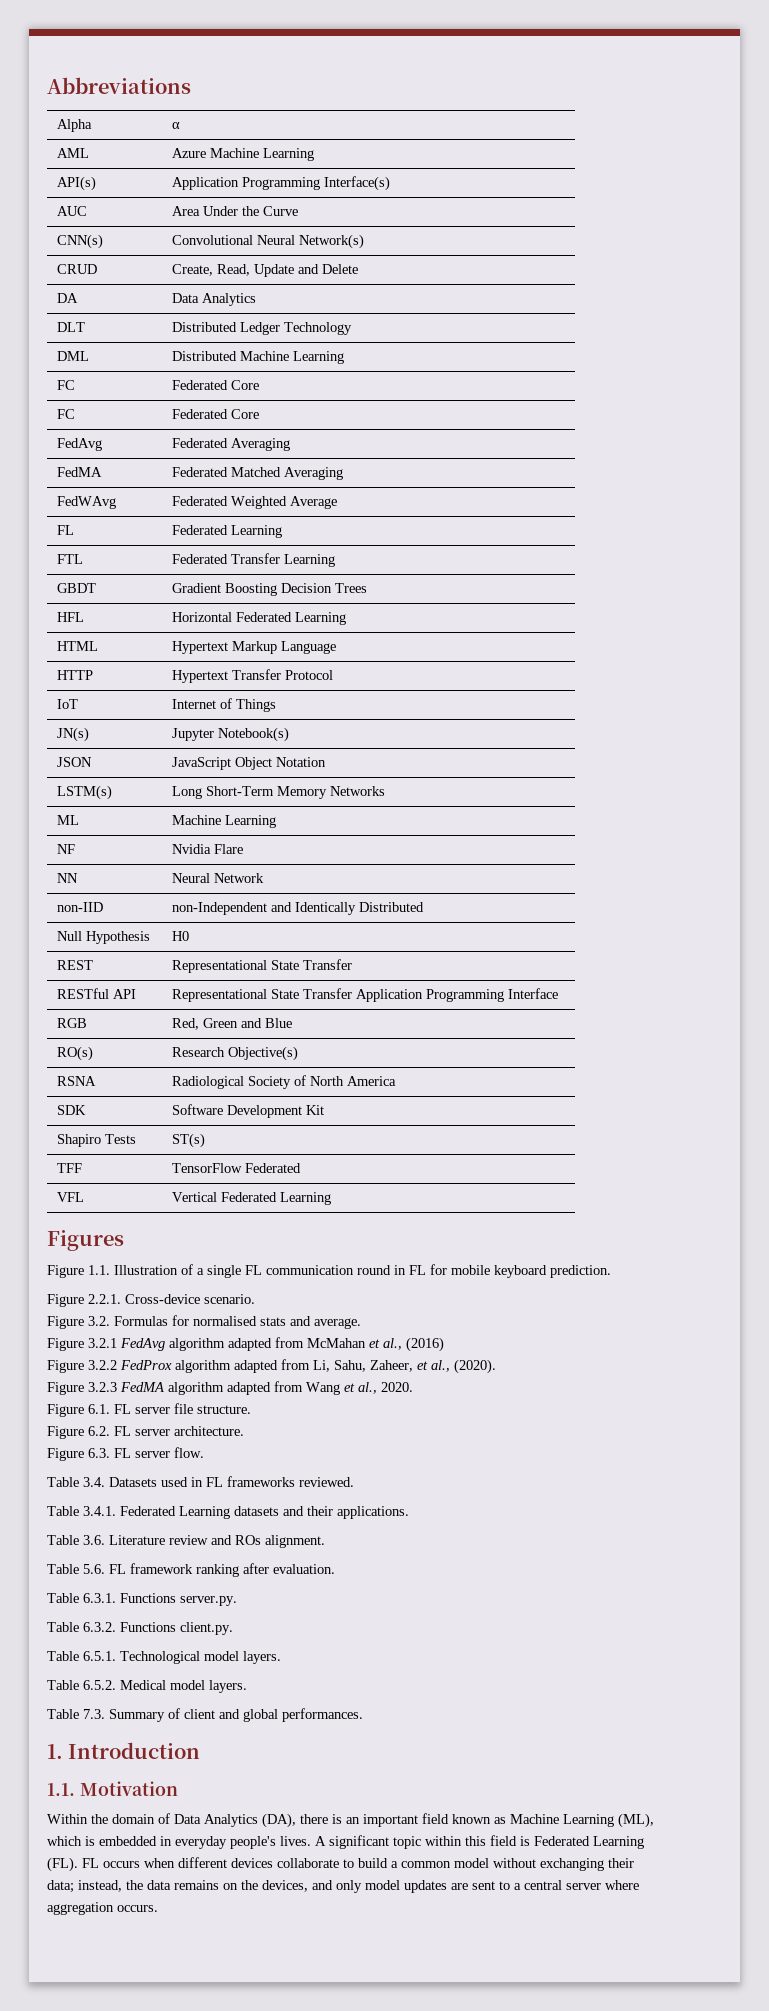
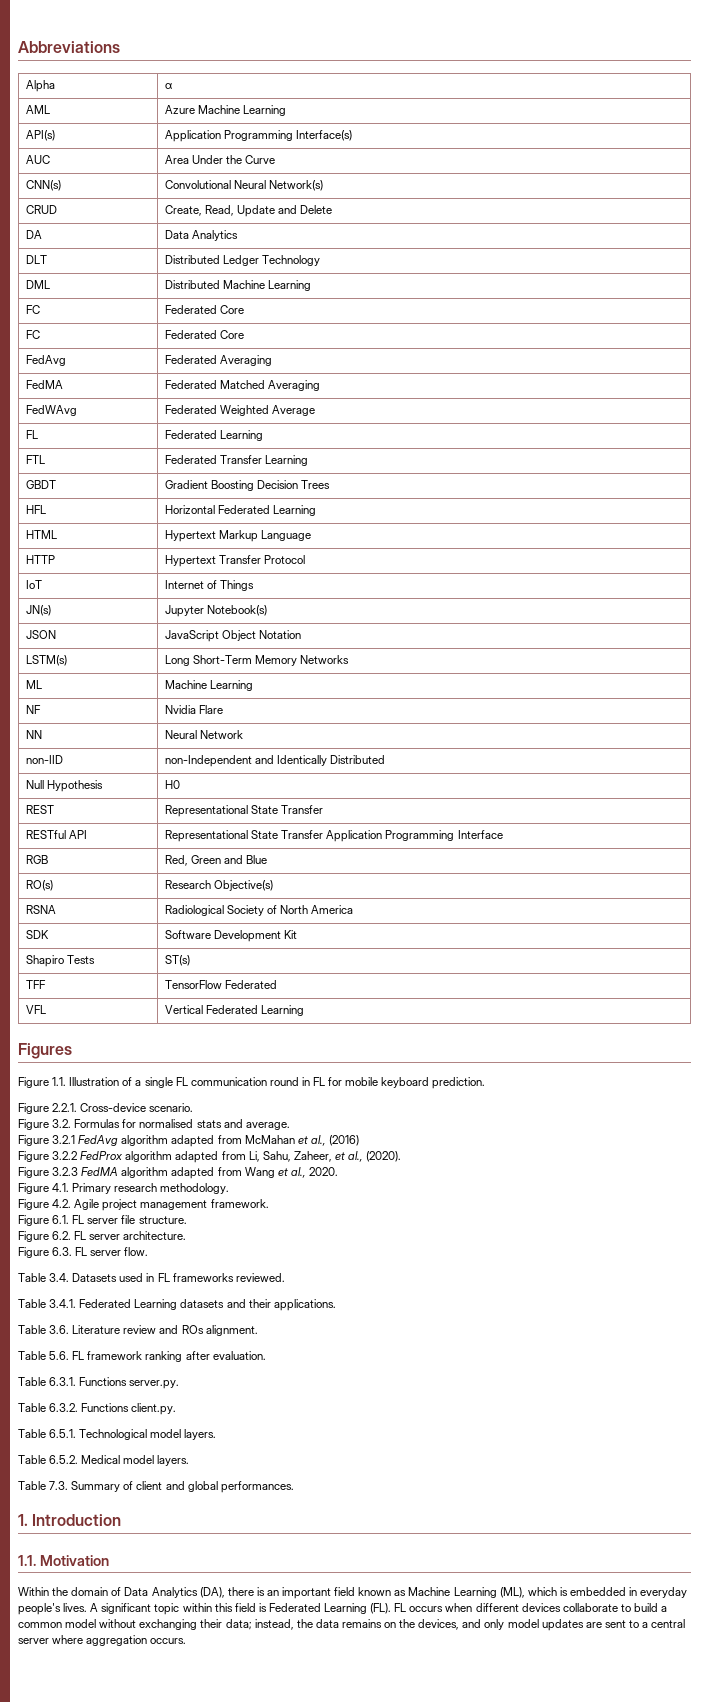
+ Figure 4.1. Primary research methodology.
+ Figure 4.2. Agile project management framework.

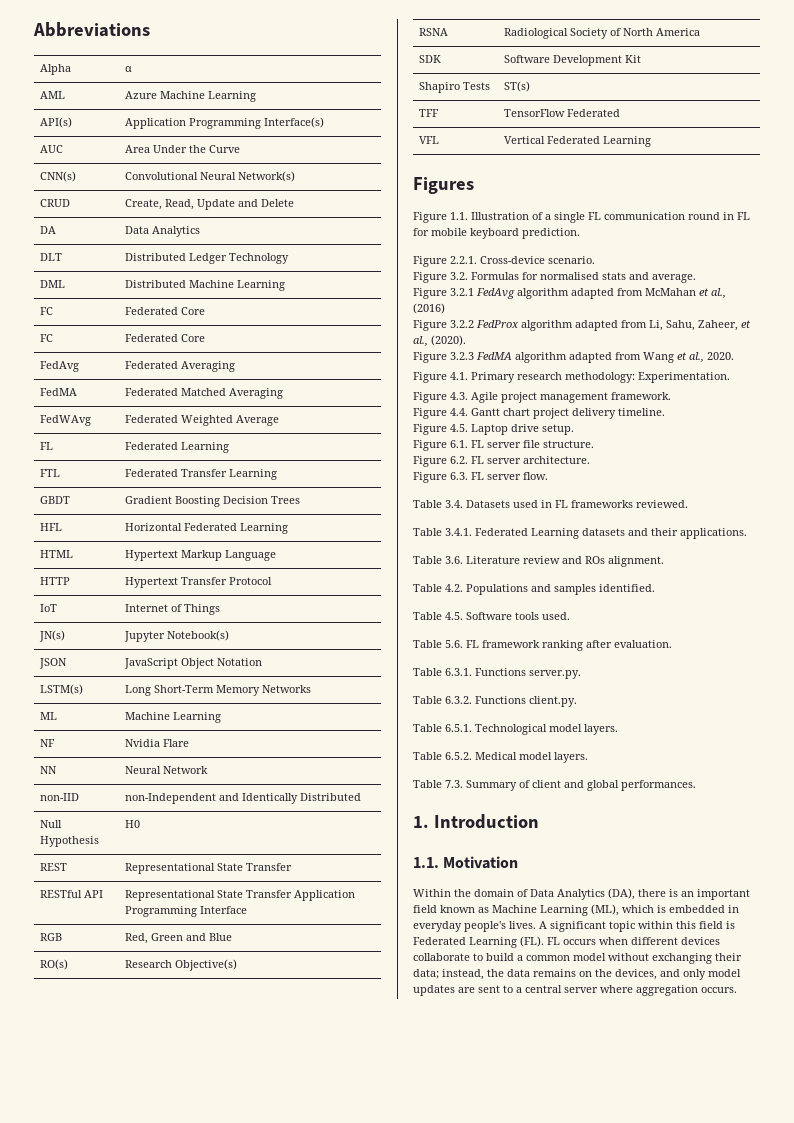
- Figure 4.1. Primary research methodology.
- Figure 4.2. Agile project management framework.
+ Figure 4.1. Primary research methodology: Experimentation.
+ Figure 4.3. Agile project management framework.
+ Figure 4.4. Gantt chart project delivery timeline.
+ Figure 4.5. Laptop drive setup.
+ Table 4.2. Populations and samples identified.
+ Table 4.5. Software tools used.

